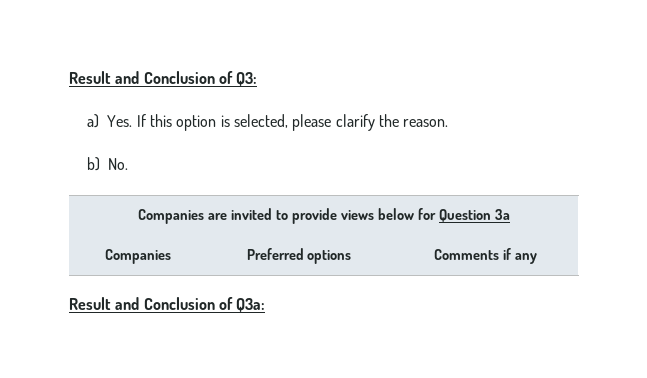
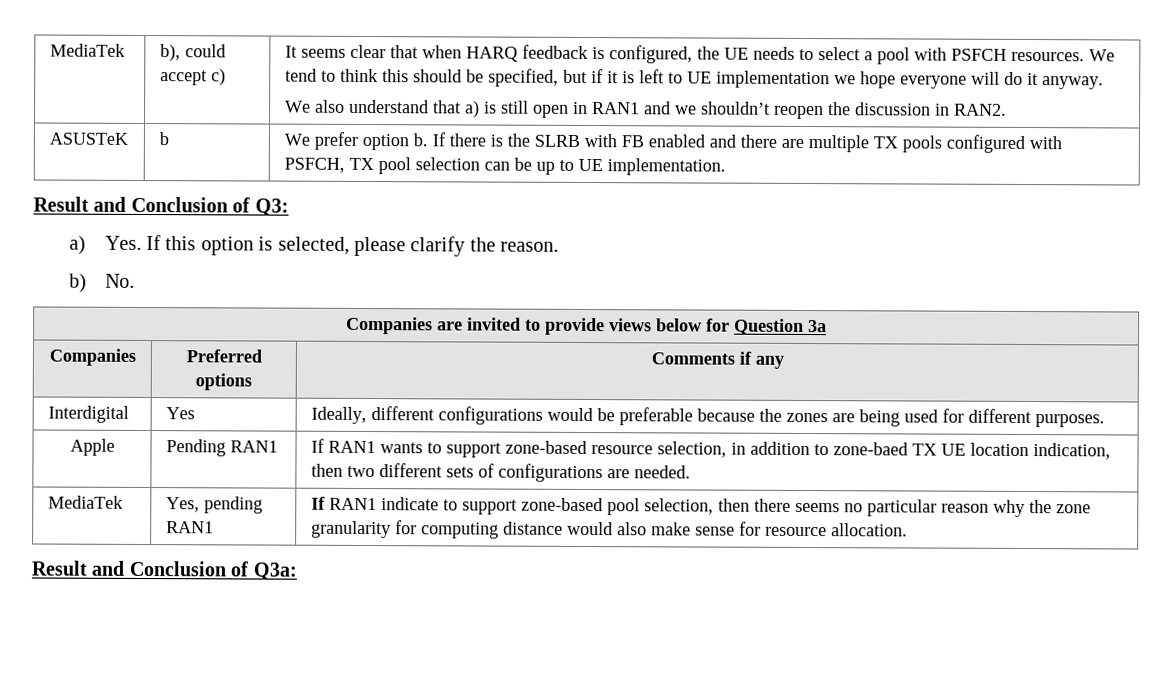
+ MediaTek | b), could accept c) | It seems clear that when HARQ feedback is configured, the UE needs to select a pool with PSFCH resources. We tend to think this should be specified, but if it is left to UE implementation we hope everyone will do it anyway.
+ We also understand that a) is still open in RAN1 and we shouldn’t reopen the discussion in RAN2.
+ ASUSTeK | b | We prefer option b. If there is the SLRB with FB enabled and there are multiple TX pools configured with PSFCH, TX pool selection can be up to UE implementation.
+ Interdigital | Yes | Ideally, different configurations would be preferable because the zones are being used for different purposes.
+ Apple | Pending RAN1 | If RAN1 wants to support zone-based resource selection, in addition to zone-baed TX UE location indication, then two different sets of configurations are needed.
+ MediaTek | Yes, pending RAN1 | If RAN1 indicate to support zone-based pool selection, then there seems no particular reason why the zone granularity for computing distance would also make sense for resource allocation.

